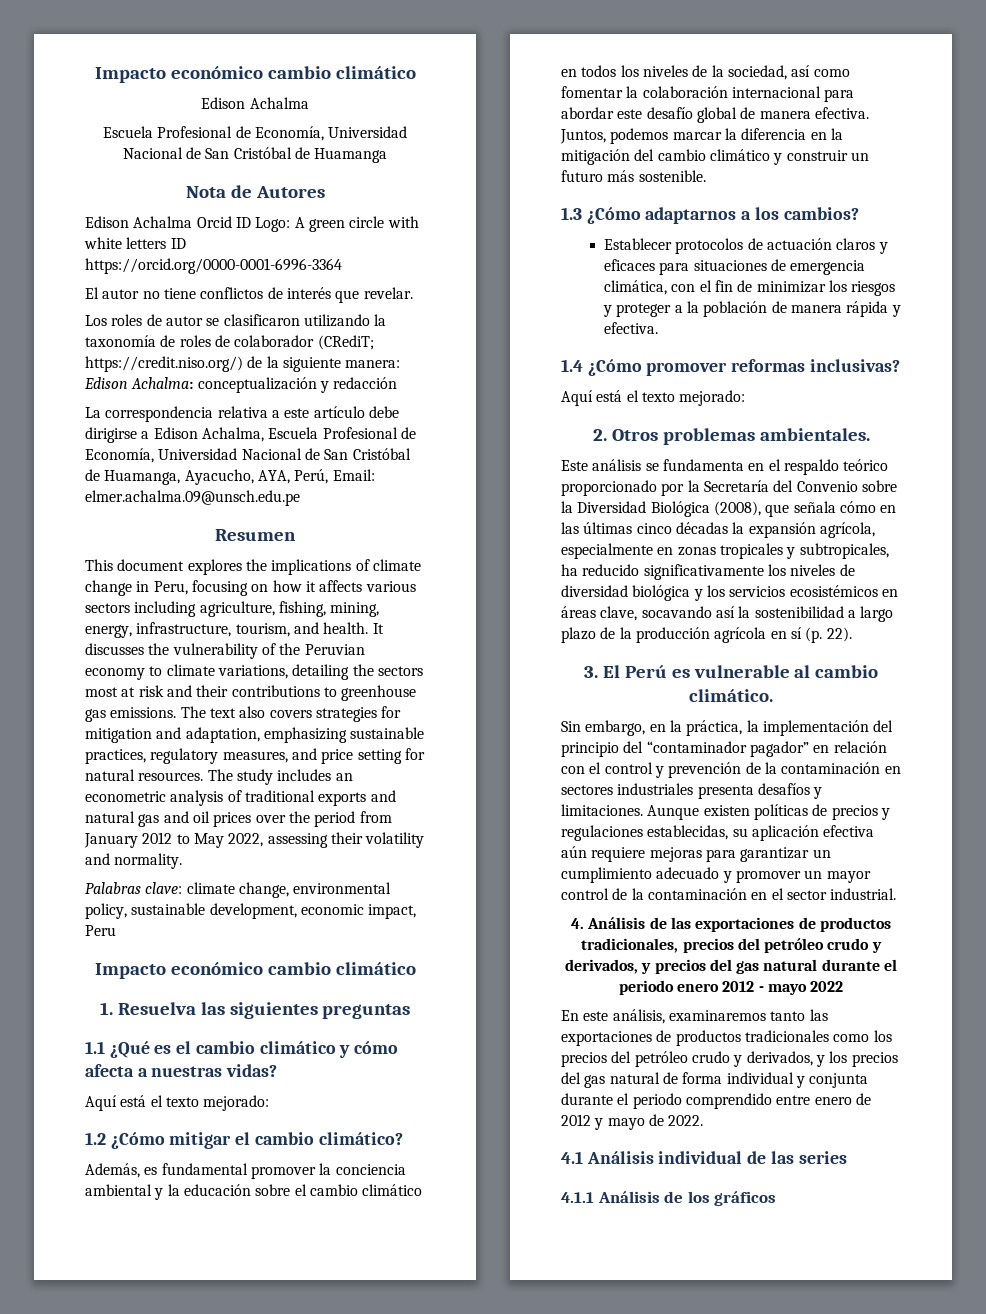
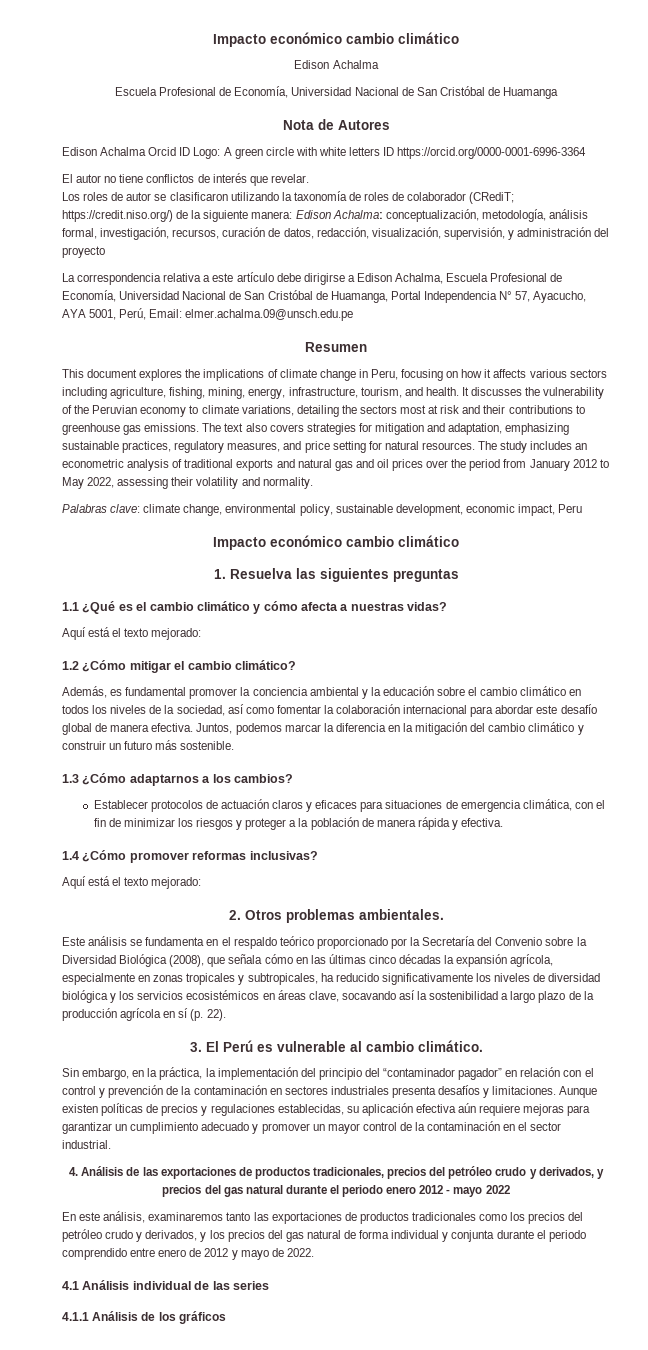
- Los roles de autor se clasificaron utilizando la taxonomía de roles de colaborador (CRediT; https://credit.niso.org/) de la siguiente manera: Edison Achalma: conceptualización y redacción
+ Los roles de autor se clasificaron utilizando la taxonomía de roles de colaborador (CRediT; https://credit.niso.org/) de la siguiente manera: Edison Achalma: conceptualización, metodología, análisis formal, investigación, recursos, curación de datos, redacción, visualización, supervisión, y administración del proyecto
- La correspondencia relativa a este artículo debe dirigirse a Edison Achalma, Escuela Profesional de Economía, Universidad Nacional de San Cristóbal de Huamanga, Ayacucho, AYA, Perú, Email: elmer.achalma.09@unsch.edu.pe
+ La correspondencia relativa a este artículo debe dirigirse a Edison Achalma, Escuela Profesional de Economía, Universidad Nacional de San Cristóbal de Huamanga, Portal Independencia N° 57, Ayacucho, AYA 5001, Perú, Email: elmer.achalma.09@unsch.edu.pe

